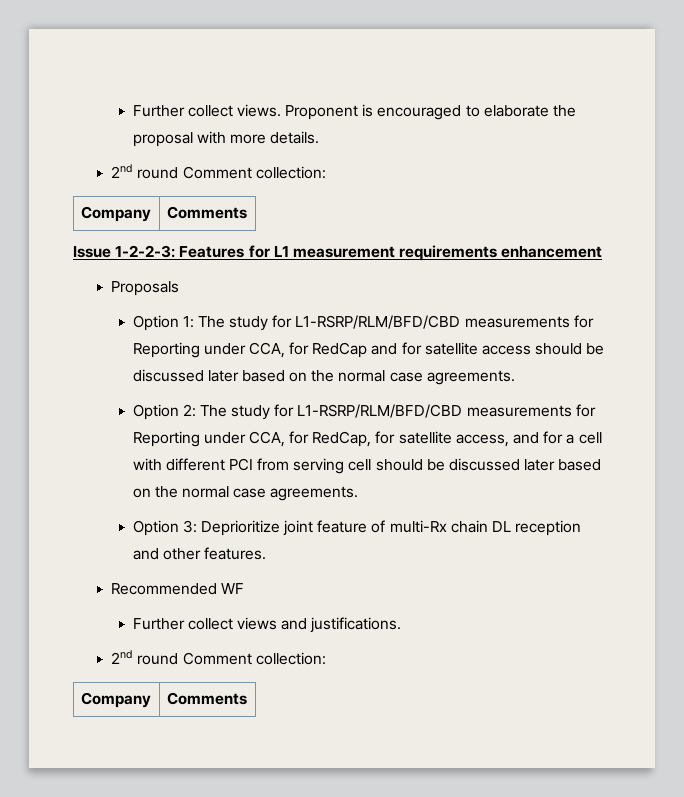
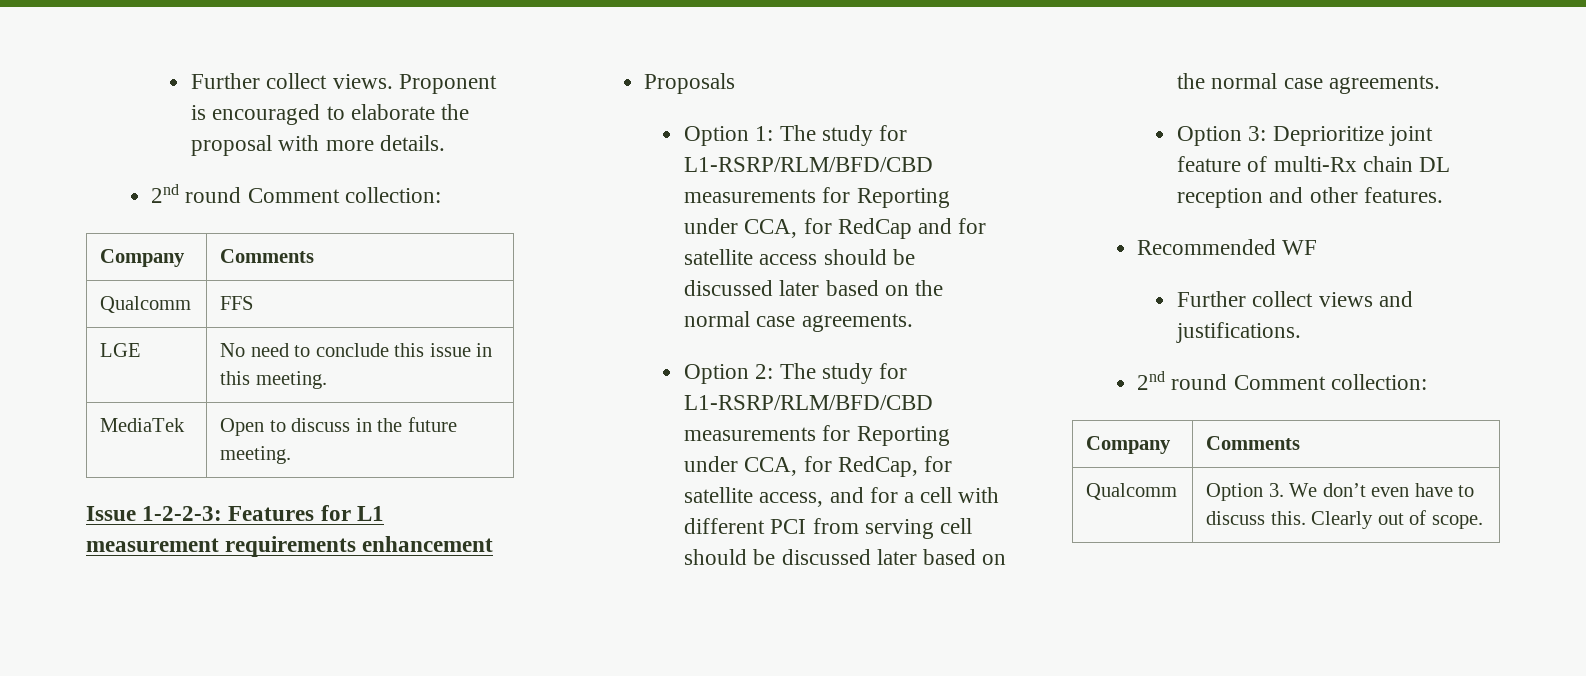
+ Qualcomm | FFS
+ LGE | No need to conclude this issue in this meeting.
+ MediaTek | Open to discuss in the future meeting.
+ Qualcomm | Option 3. We don’t even have to discuss this. Clearly out of scope.

